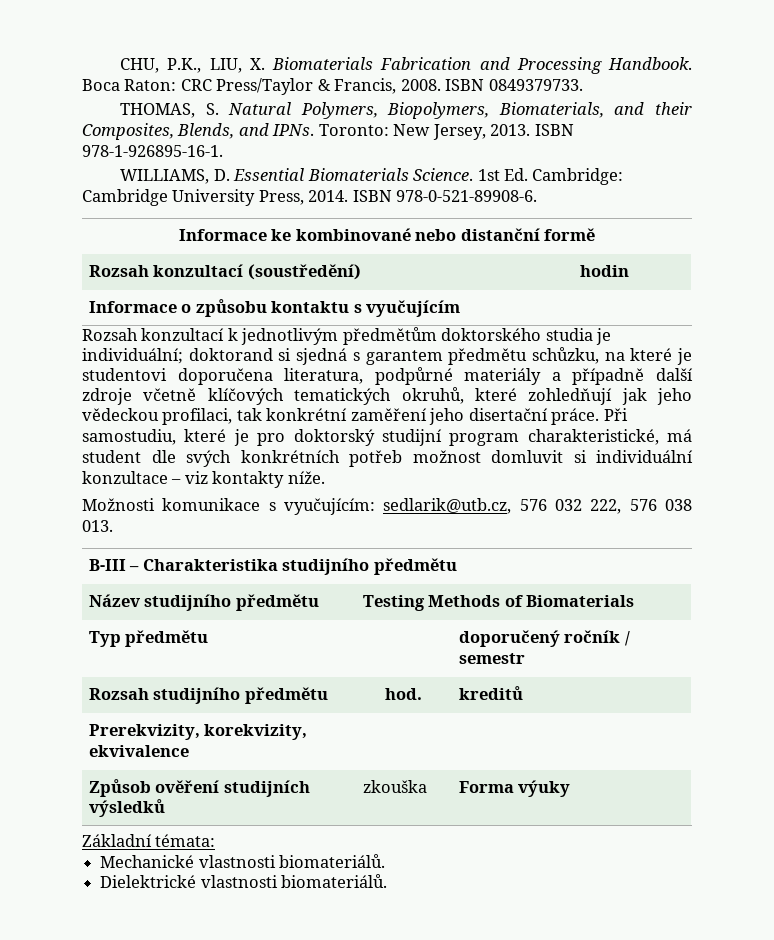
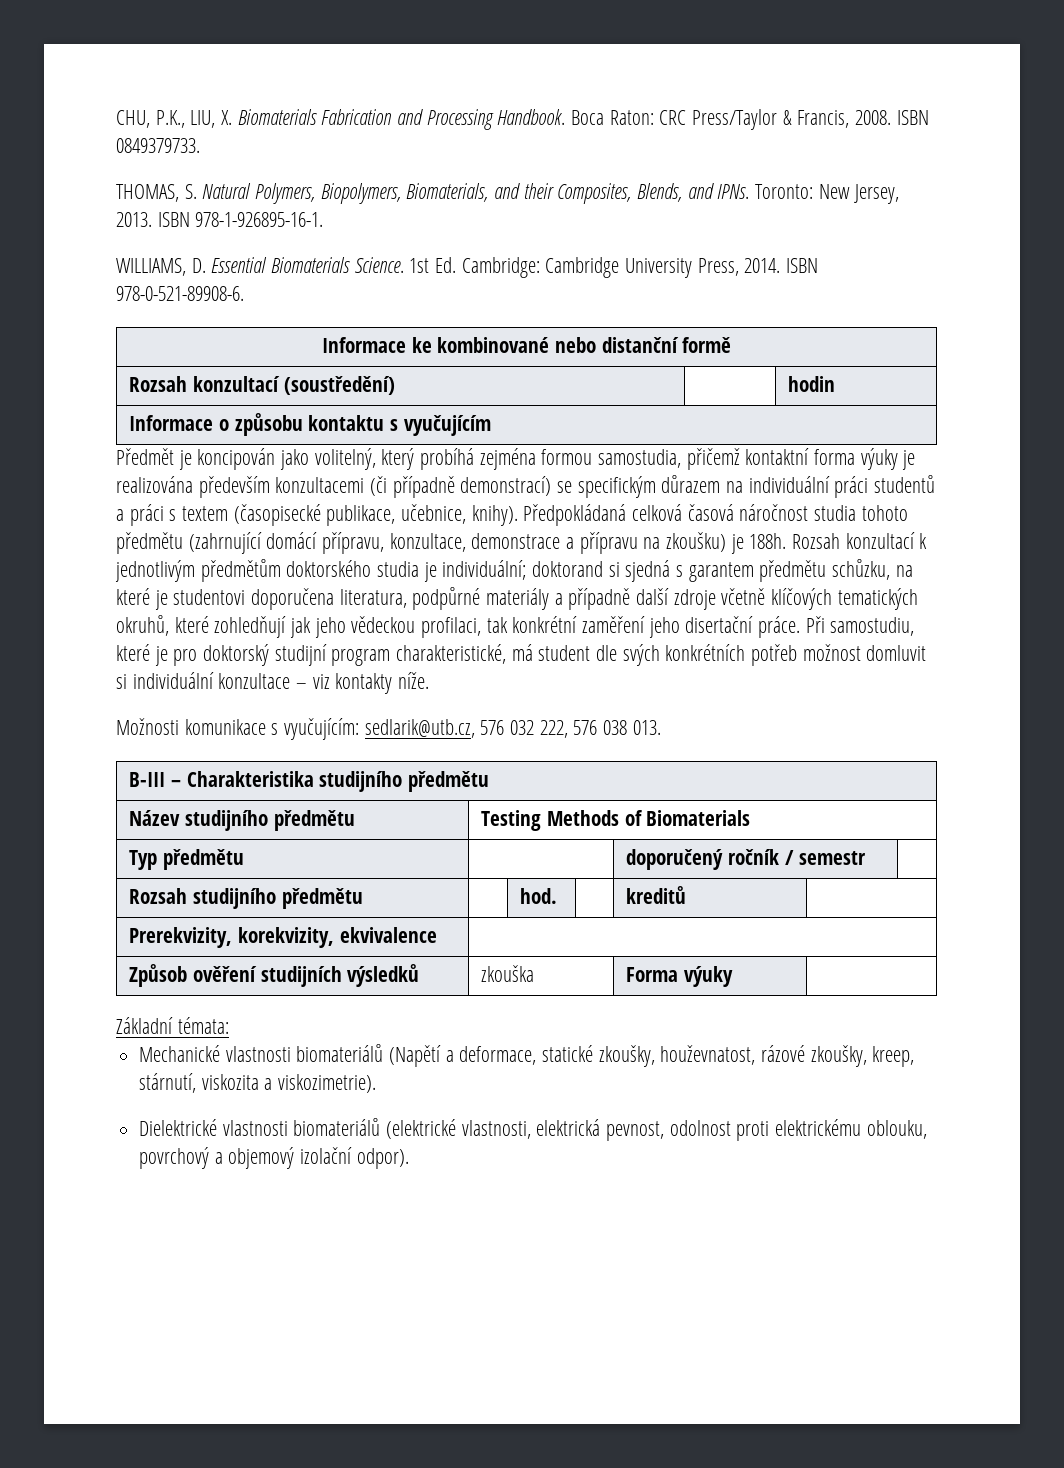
+ Předmět je koncipován jako volitelný, který probíhá zejména formou samostudia, přičemž kontaktní forma výuky je realizována především konzultacemi (či případně demonstrací) se specifickým důrazem na individuální práci studentů a práci s textem (časopisecké publikace, učebnice, knihy). Předpokládaná celková časová náročnost studia tohoto předmětu (zahrnující domácí přípravu, konzultace, demonstrace a přípravu na zkoušku) je 188h.
- Mechanické vlastnosti biomateriálů.
- Dielektrické vlastnosti biomateriálů.
+ Mechanické vlastnosti biomateriálů (Napětí a deformace, statické zkoušky, houževnatost, rázové zkoušky, kreep, stárnutí, viskozita a viskozimetrie).
+ Dielektrické vlastnosti biomateriálů (elektrické vlastnosti, elektrická pevnost, odolnost proti elektrickému oblouku, povrchový a objemový izolační odpor).

